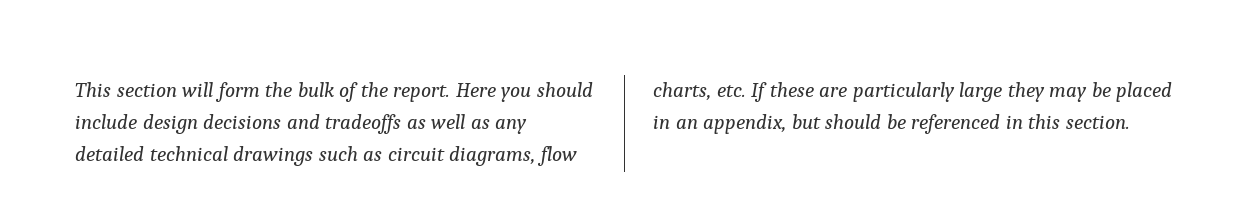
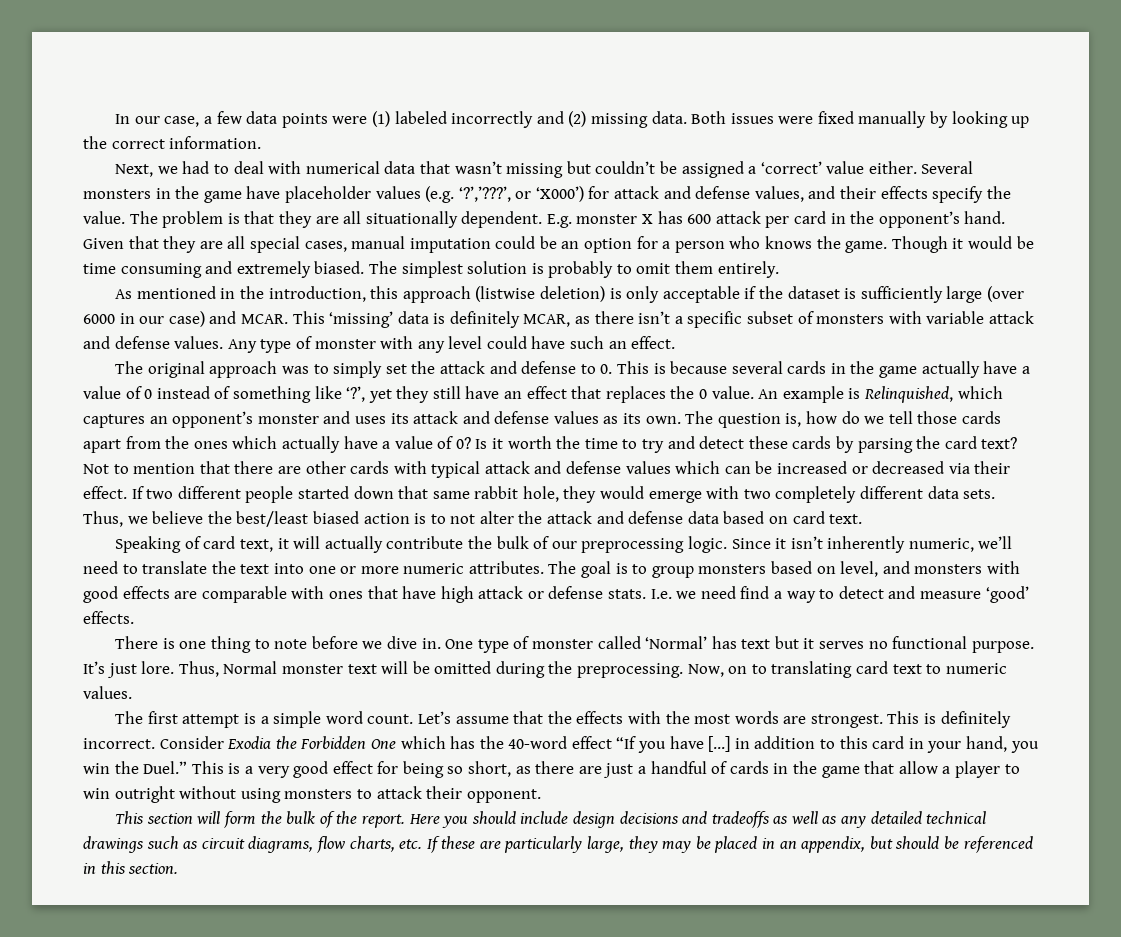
+ In our case, a few data points were (1) labeled incorrectly and (2) missing data. Both issues were fixed manually by looking up the correct information.
+ Next, we had to deal with numerical data that wasn’t missing but couldn’t be assigned a ‘correct’ value either. Several monsters in the game have placeholder values (e.g. ‘?’,’???’, or ‘X000’) for attack and defense values, and their effects specify the value. The problem is that they are all situationally dependent. E.g. monster X has 600 attack per card in the opponent’s hand. Given that they are all special cases, manual imputation could be an option for a person who knows the game. Though it would be time consuming and extremely biased. The simplest solution is probably to omit them entirely.
+ As mentioned in the introduction, this approach (listwise deletion) is only acceptable if the dataset is sufficiently large (over 6000 in our case) and MCAR. This ‘missing’ data is definitely MCAR, as there isn’t a specific subset of monsters with variable attack and defense values. Any type of monster with any level could have such an effect.
+ The original approach was to simply set the attack and defense to 0. This is because several cards in the game actually have a value of 0 instead of something like ‘?’, yet they still have an effect that replaces the 0 value. An example is Relinquished, which captures an opponent’s monster and uses its attack and defense values as its own. The question is, how do we tell those cards apart from the ones which actually have a value of 0? Is it worth the time to try and detect these cards by parsing the card text? Not to mention that there are other cards with typical attack and defense values which can be increased or decreased via their effect. If two different people started down that same rabbit hole, they would emerge with two completely different data sets. Thus, we believe the best/least biased action is to not alter the attack and defense data based on card text.
+ Speaking of card text, it will actually contribute the bulk of our preprocessing logic. Since it isn’t inherently numeric, we’ll need to translate the text into one or more numeric attributes. The goal is to group monsters based on level, and monsters with good effects are comparable with ones that have high attack or defense stats. I.e. we need find a way to detect and measure ‘good’ effects.
+ There is one thing to note before we dive in. One type of monster called ‘Normal’ has text but it serves no functional purpose. It’s just lore. Thus, Normal monster text will be omitted during the preprocessing. Now, on to translating card text to numeric values.
+ The first attempt is a simple word count. Let’s assume that the effects with the most words are strongest. This is definitely incorrect. Consider Exodia the Forbidden One which has the 40-word effect “If you have [...] in addition to this card in your hand, you win the Duel.” This is a very good effect for being so short, as there are just a handful of cards in the game that allow a player to win outright without using monsters to attack their opponent.
- Here you should include design decisions and tradeoffs as well as any detailed technical drawings such as circuit diagrams, flow charts, etc. If these are particularly large they may be placed in an appendix, but should be referenced in this section.
+ Here you should include design decisions and tradeoffs as well as any detailed technical drawings such as circuit diagrams, flow charts, etc. If these are particularly large, they may be placed in an appendix, but should be referenced in this section.

